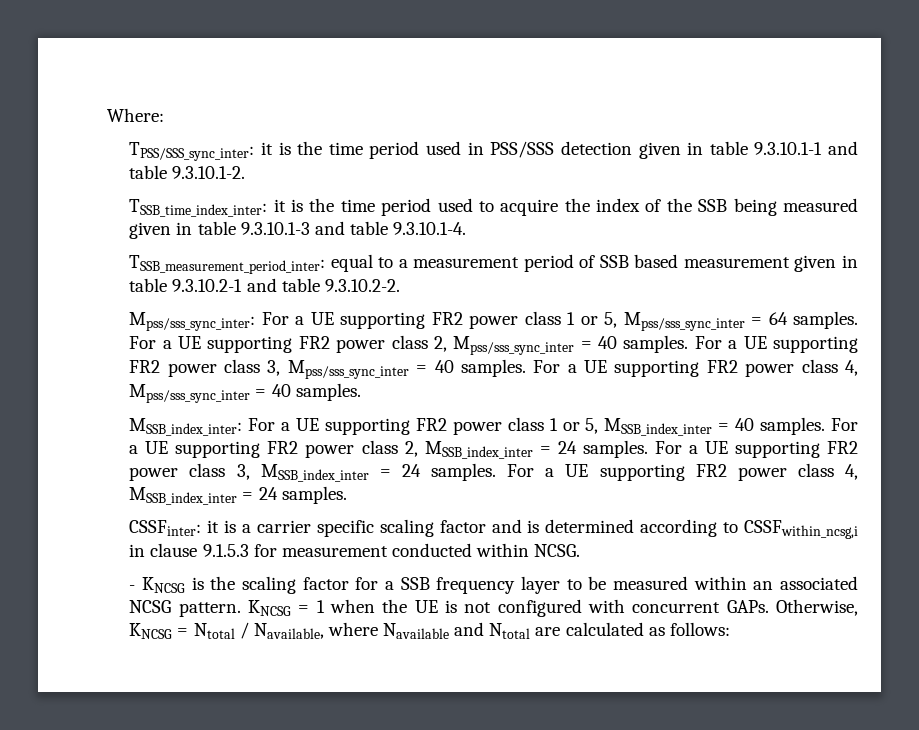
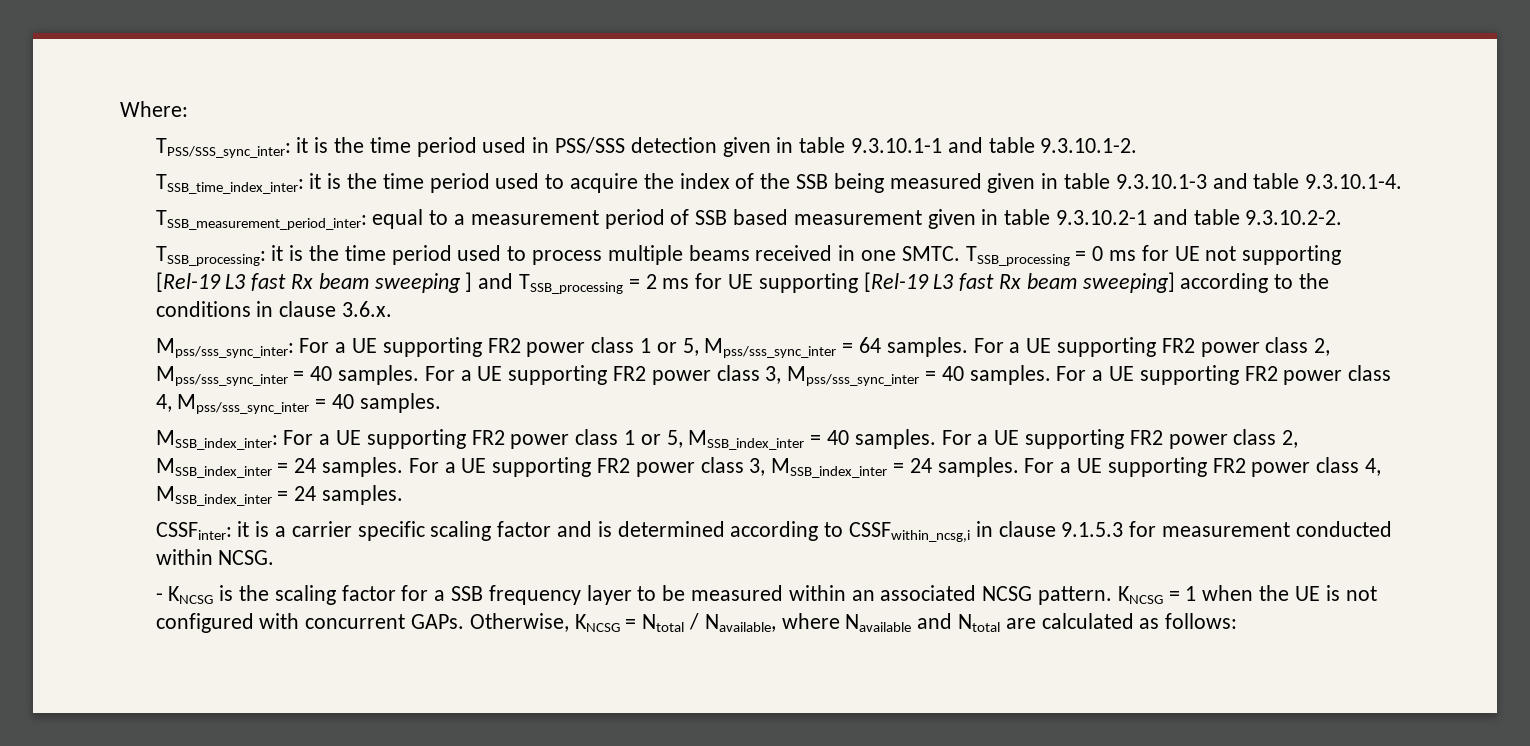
+ TSSB_processing: it is the time period used to process multiple beams received in one SMTC. TSSB_processing = 0 ms for UE not supporting [Rel-19 L3 fast Rx beam sweeping ] and TSSB_processing = 2 ms for UE supporting [Rel-19 L3 fast Rx beam sweeping] according to the conditions in clause 3.6.x.

